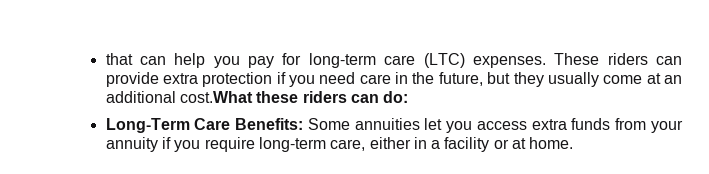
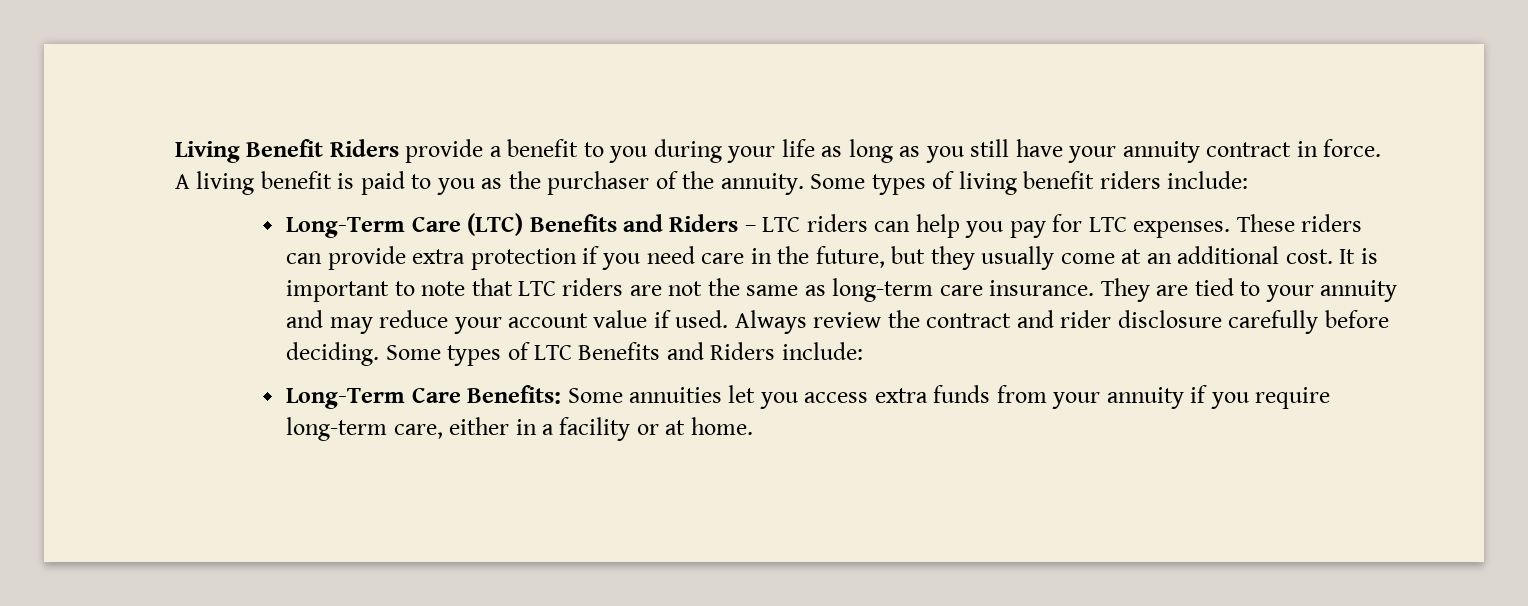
- that can help you pay for long-term care (LTC) expenses.
+ Living Benefit Riders provide a benefit to you during your life as long as you still have your annuity contract in force. A living benefit is paid to you as the purchaser of the annuity. Some types of living benefit riders include:
+ Long-Term Care (LTC) Benefits and Riders – LTC riders can help you pay for LTC expenses.
- These riders can provide extra protection if you need care in the future, but they usually come at an additional cost.What these riders can do:
+ These riders can provide extra protection if you need care in the future, but they usually come at an additional cost. It is important to note that LTC riders are not the same as long-term care insurance. They are tied to your annuity and may reduce your account value if used. Always review the contract and rider disclosure carefully before deciding. Some types of LTC Benefits and Riders include:

